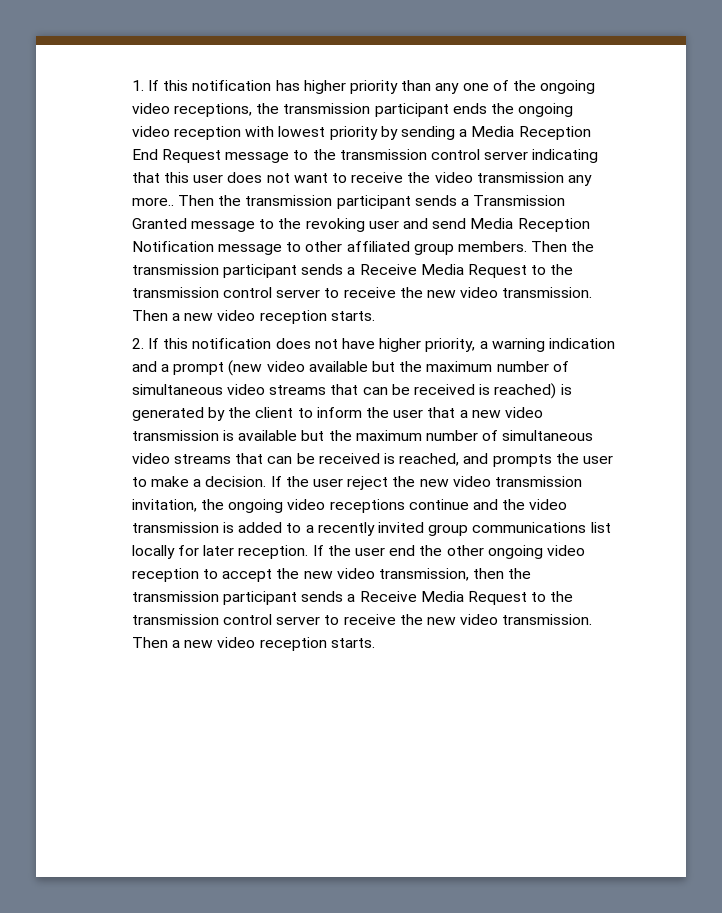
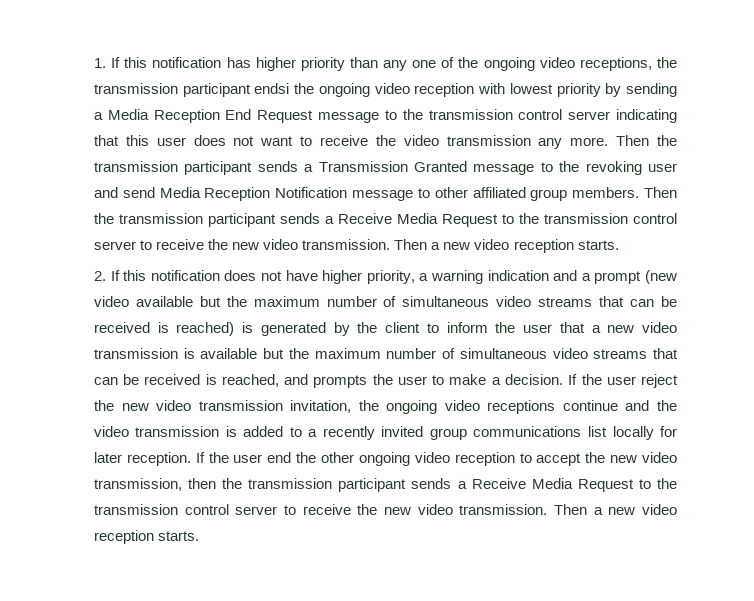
- 1. If this notification has higher priority than any one of the ongoing video receptions, the transmission participant ends the ongoing video reception with lowest priority by sending a Media Reception End Request message to the transmission control server indicating that this user does not want to receive the video transmission any more..
+ 1. If this notification has higher priority than any one of the ongoing video receptions, the transmission participant endsi the ongoing video reception with lowest priority by sending a Media Reception End Request message to the transmission control server indicating that this user does not want to receive the video transmission any more.

